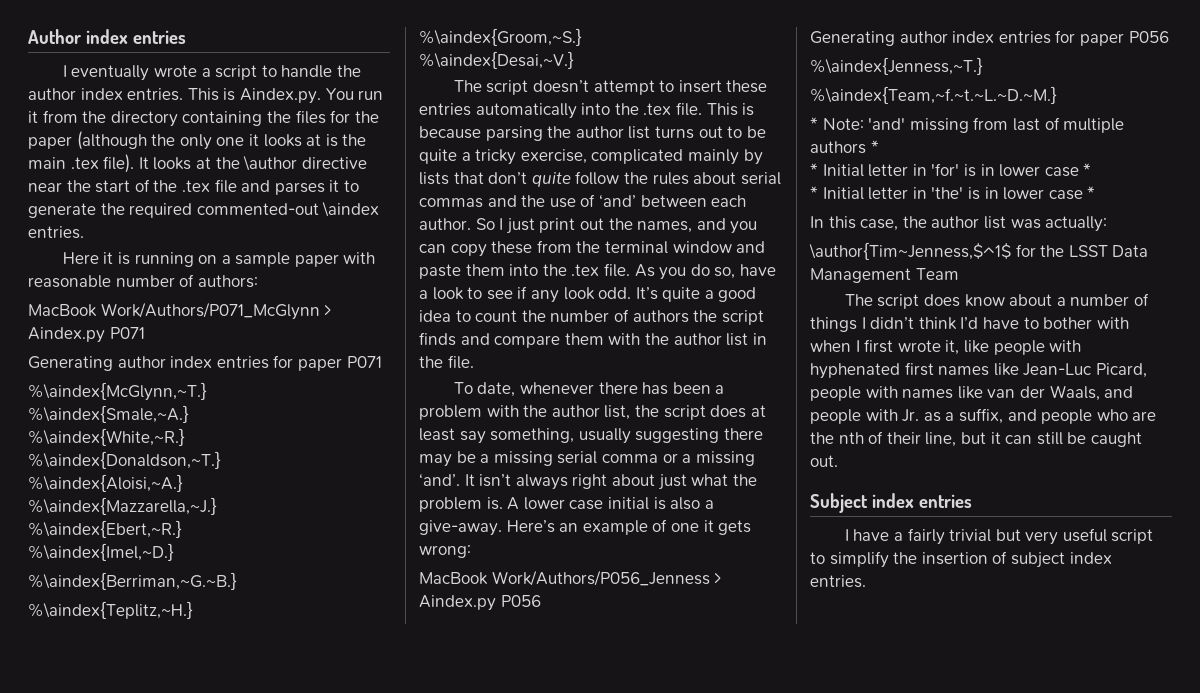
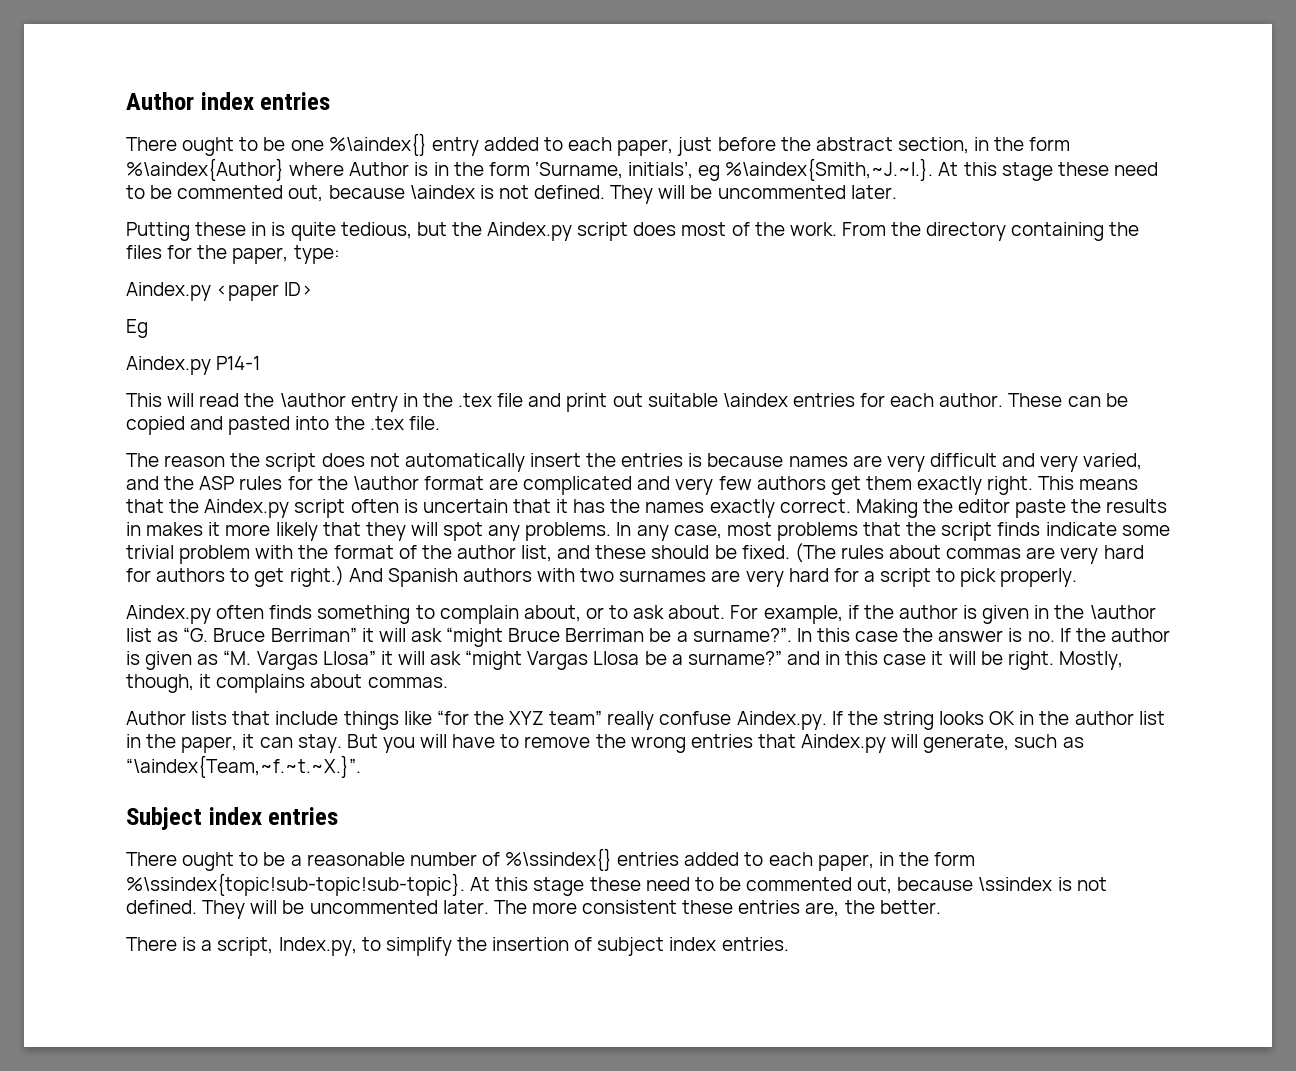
- I eventually wrote a script to handle the author index entries. This is Aindex.py. You run it from the directory containing the files for the paper (although the only one it looks at is the main .tex file). It looks at the \author directive near the start of the .tex file and parses it to generate the required commented-out \aindex entries.
- Here it is running on a sample paper with reasonable number of authors:
- MacBook Work/Authors/P071_McGlynn > Aindex.py P071
- Generating author index entries for paper P071
- %\aindex{McGlynn,~T.}
- %\aindex{Smale,~A.}
- %\aindex{White,~R.}
- %\aindex{Donaldson,~T.}
- %\aindex{Aloisi,~A.}
- %\aindex{Mazzarella,~J.}
- %\aindex{Ebert,~R.}
- %\aindex{Imel,~D.}
- %\aindex{Berriman,~G.~B.}
- %\aindex{Teplitz,~H.}
- %\aindex{Groom,~S.}
- %\aindex{Desai,~V.}
- The script doesn’t attempt to insert these entries automatically into the .tex file. This is because parsing the author list turns out to be quite a tricky exercise, complicated mainly by lists that don’t quite follow the rules about serial commas and the use of ‘and’ between each author. So I just print out the names, and you can copy these from the terminal window and paste them into the .tex file. As you do so, have a look to see if any look odd. It’s quite a good idea to count the number of authors the script finds and compare them with the author list in the file.
- To date, whenever there has been a problem with the author list, the script does at least say something, usually suggesting there may be a missing serial comma or a missing ‘and’. It isn’t always right about just what the problem is. A lower case initial is also a give-away. Here’s an example of one it gets wrong:
- MacBook Work/Authors/P056_Jenness > Aindex.py P056
- Generating author index entries for paper P056
- %\aindex{Jenness,~T.}
- %\aindex{Team,~f.~t.~L.~D.~M.}
- * Note: 'and' missing from last of multiple authors *
- * Initial letter in 'for' is in lower case *
- * Initial letter in 'the' is in lower case *
- In this case, the author list was actually:
- \author{Tim~Jenness,$^1$ for the LSST Data Management Team
- The script does know about a number of things I didn’t think I’d have to bother with when I first wrote it, like people with hyphenated first names like Jean-Luc Picard, people with names like van der Waals, and people with Jr. as a suffix, and people who are the nth of their line, but it can still be caught out.
+ There ought to be one %\aindex{} entry added to each paper, just before the abstract section, in the form %\aindex{Author} where Author is in the form ‘Surname, initials’, eg %\aindex{Smith,~J.~I.}. At this stage these need to be commented out, because \aindex is not defined. They will be uncommented later.
+ Putting these in is quite tedious, but the Aindex.py script does most of the work. From the directory containing the files for the paper, type:
+ Aindex.py <paper ID>
+ Eg
+ Aindex.py P14-1
+ This will read the \author entry in the .tex file and print out suitable \aindex entries for each author. These can be copied and pasted into the .tex file.
+ The reason the script does not automatically insert the entries is because names are very difficult and very varied, and the ASP rules for the \author format are complicated and very few authors get them exactly right. This means that the Aindex.py script often is uncertain that it has the names exactly correct. Making the editor paste the results in makes it more likely that they will spot any problems. In any case, most problems that the script finds indicate some trivial problem with the format of the author list, and these should be fixed. (The rules about commas are very hard for authors to get right.) And Spanish authors with two surnames are very hard for a script to pick properly.
+ Aindex.py often finds something to complain about, or to ask about. For example, if the author is given in the \author list as “G. Bruce Berriman” it will ask “might Bruce Berriman be a surname?”. In this case the answer is no. If the author is given as “M. Vargas Llosa” it will ask “might Vargas Llosa be a surname?” and in this case it will be right. Mostly, though, it complains about commas.
+ Author lists that include things like “for the XYZ team” really confuse Aindex.py. If the string looks OK in the author list in the paper, it can stay. But you will have to remove the wrong entries that Aindex.py will generate, such as “\aindex{Team,~f.~t.~X.}”.
  Subject index entries
- I have a fairly trivial but very useful script to simplify the insertion of subject index entries.
+ There ought to be a reasonable number of %\ssindex{} entries added to each paper, in the form %\ssindex{topic!sub-topic!sub-topic}. At this stage these need to be commented out, because \ssindex is not defined. They will be uncommented later. The more consistent these entries are, the better.
+ There is a script, Index.py, to simplify the insertion of subject index entries.

